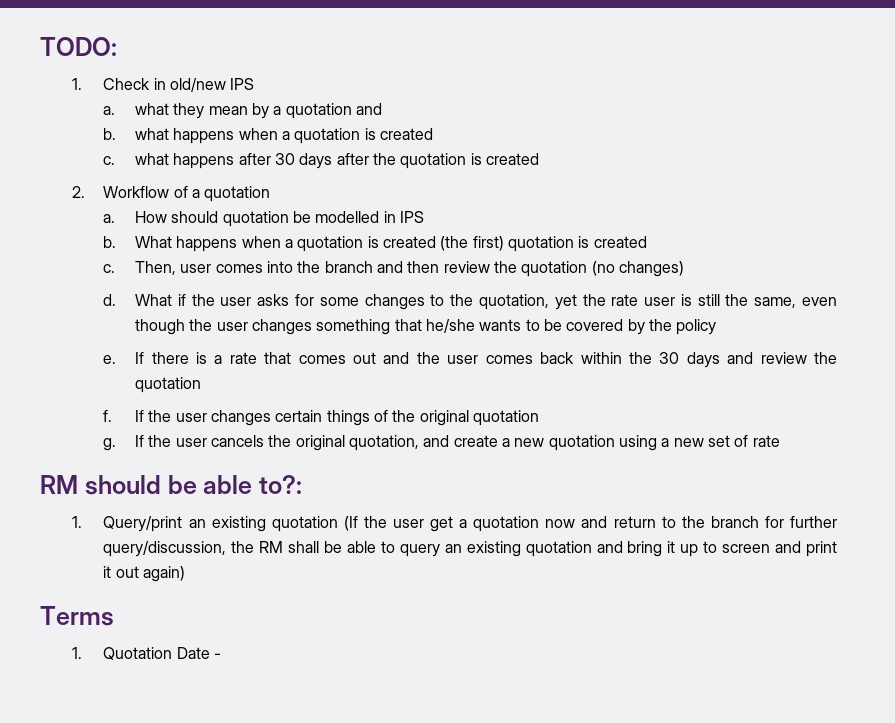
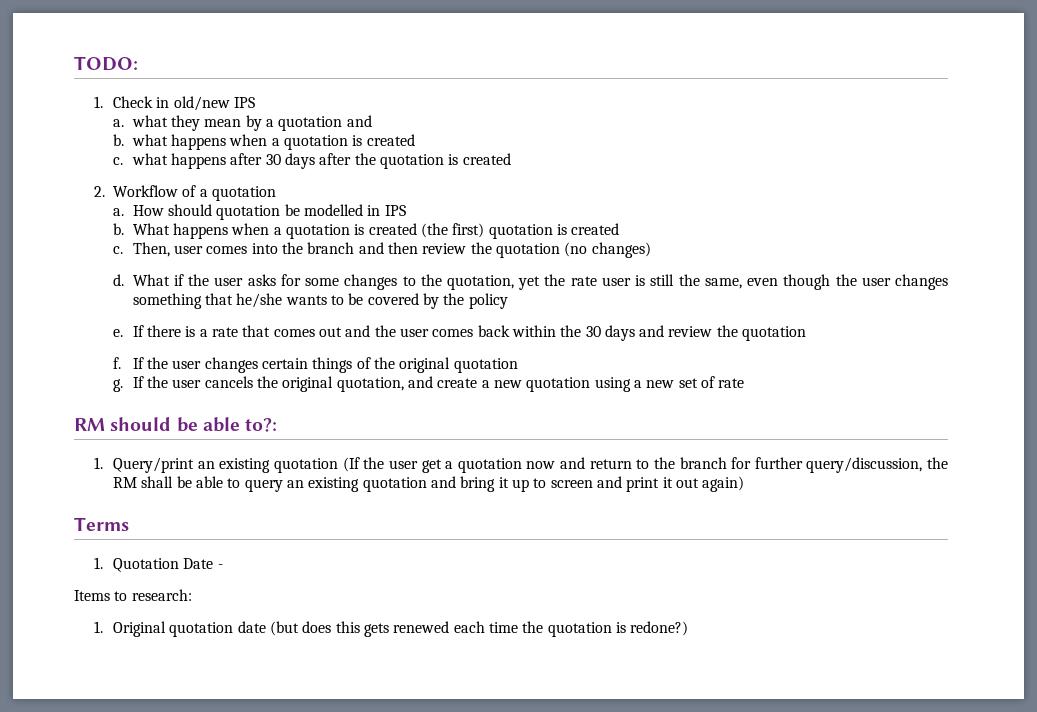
+ Items to research:
+ 1. Original quotation date (but does this gets renewed each time the quotation is redone?)

